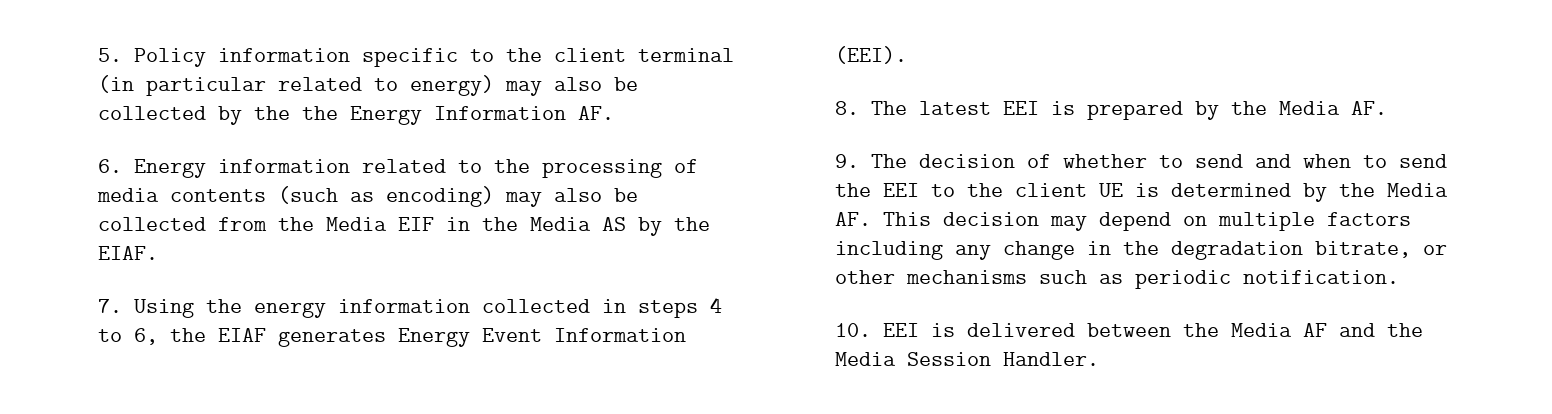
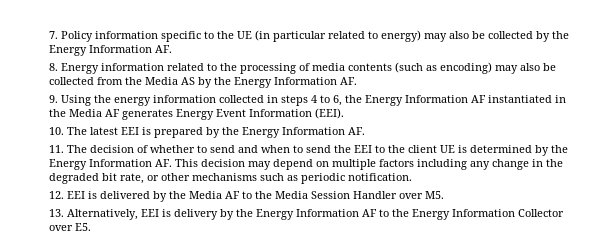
- 5. Policy information specific to the client terminal (in particular related to energy) may also be collected by the the Energy Information AF.
- 6. Energy information related to the processing of media contents (such as encoding) may also be collected from the Media EIF in the Media AS by the EIAF.
- 7. Using the energy information collected in steps 4 to 6, the EIAF generates Energy Event Information (EEI).
+ 7. Policy information specific to the UE (in particular related to energy) may also be collected by the Energy Information AF.
+ 8. Energy information related to the processing of media contents (such as encoding) may also be collected from the Media AS by the Energy Information AF.
+ 9. Using the energy information collected in steps 4 to 6, the Energy Information AF instantiated in the Media AF generates Energy Event Information (EEI).
- 8. The latest EEI is prepared by the Media AF.
- 9. The decision of whether to send and when to send the EEI to the client UE is determined by the Media AF. This decision may depend on multiple factors including any change in the degradation bitrate, or other mechanisms such as periodic notification.
+ 10. The latest EEI is prepared by the Energy Information AF.
+ 11. The decision of whether to send and when to send the EEI to the client UE is determined by the Energy Information AF. This decision may depend on multiple factors including any change in the degraded bit rate, or other mechanisms such as periodic notification.
- 10. EEI is delivered between the Media AF and the Media Session Handler.
+ 12. EEI is delivered by the Media AF to the Media Session Handler over M5.
+ 13. Alternatively, EEI is delivery by the Energy Information AF to the Energy Information Collector over E5.

